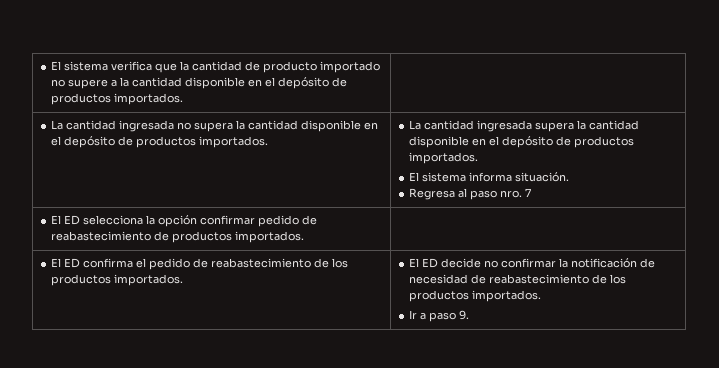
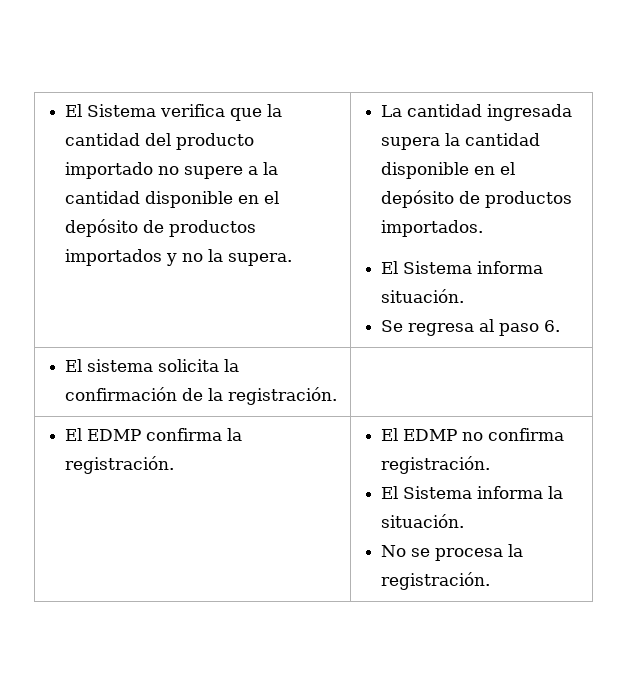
- El sistema verifica que la cantidad de producto importado no supere a la cantidad disponible en el depósito de productos importados. |
- La cantidad ingresada no supera la cantidad disponible en el depósito de productos importados. | La cantidad ingresada supera la cantidad disponible en el depósito de productos importados.
- El sistema informa situación.
- Regresa al paso nro. 7
- El ED selecciona la opción confirmar pedido de reabastecimiento de productos importados. |
- El ED confirma el pedido de reabastecimiento de los productos importados. | El ED decide no confirmar la notificación de necesidad de reabastecimiento de los productos importados.
- Ir a paso 9.
+ El Sistema verifica que la cantidad del producto importado no supere a la cantidad disponible en el depósito de productos importados y no la supera. | La cantidad ingresada supera la cantidad disponible en el depósito de productos importados.
+ El Sistema informa situación.
+ Se regresa al paso 6.
+ El sistema solicita la confirmación de la registración. |
+ El EDMP confirma la registración. | El EDMP no confirma registración.
+ El Sistema informa la situación.
+ No se procesa la registración.

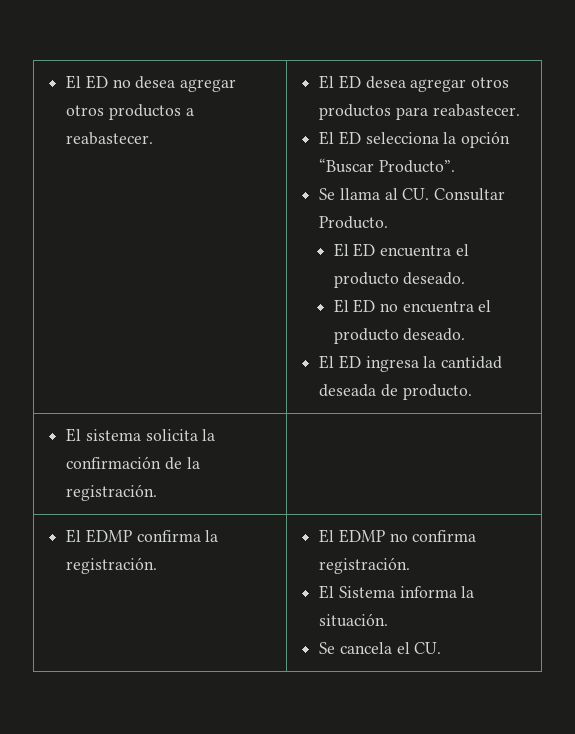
- El Sistema verifica que la cantidad del producto importado no supere a la cantidad disponible en el depósito de productos importados y no la supera. | La cantidad ingresada supera la cantidad disponible en el depósito de productos importados.
- El Sistema informa situación.
- Se regresa al paso 6.
+ El ED no desea agregar otros productos a reabastecer. | El ED desea agregar otros productos para reabastecer.
+ El ED selecciona la opción “Buscar Producto”.
+ Se llama al CU. Consultar Producto.
+ El ED encuentra el producto deseado.
+ El ED no encuentra el producto deseado.
+ El ED ingresa la cantidad deseada de producto.
  El EDMP confirma la registración. | El EDMP no confirma registración.
  El Sistema informa la situación.
- No se procesa la registración.
+ Se cancela el CU.

